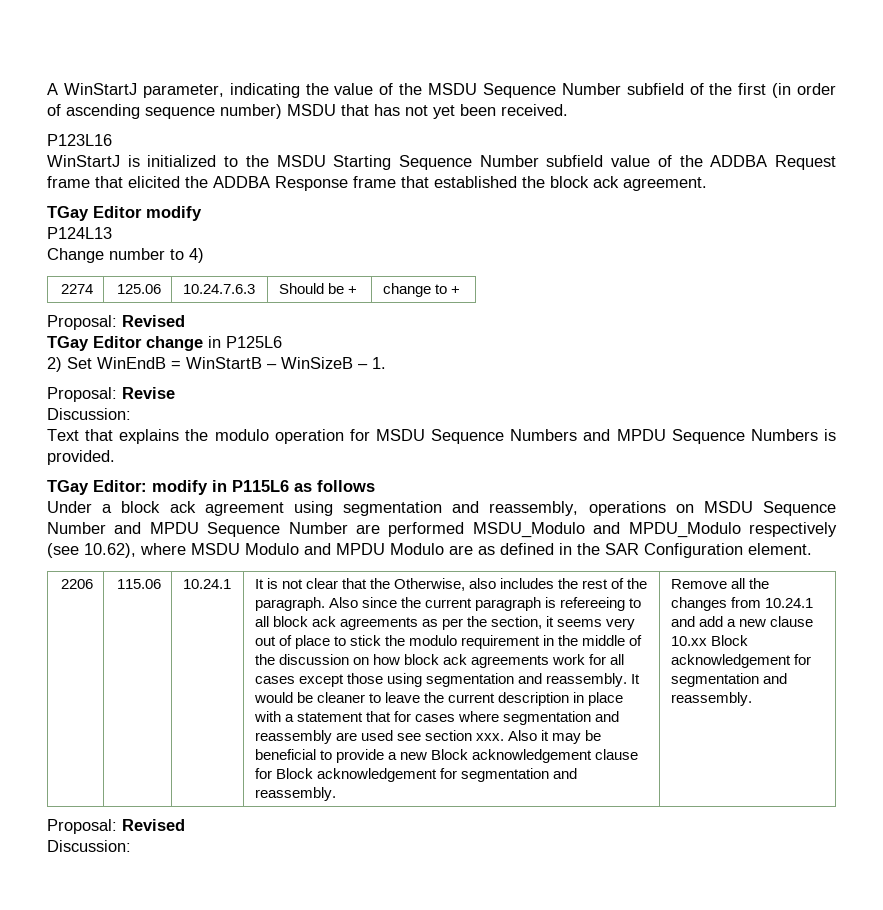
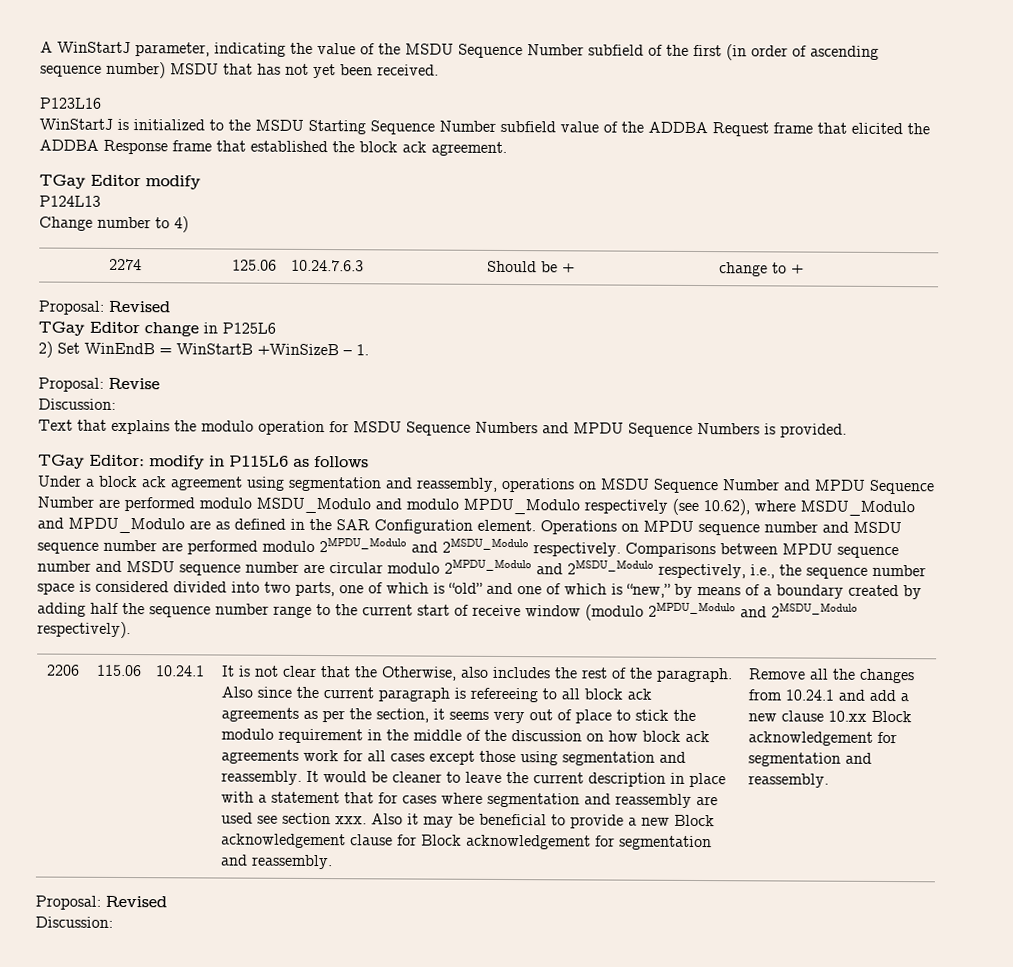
- 2) Set WinEndB = WinStartB – WinSizeB – 1.
+ 2) Set WinEndB = WinStartB +WinSizeB – 1.
- Under a block ack agreement using segmentation and reassembly, operations on MSDU Sequence Number and MPDU Sequence Number are performed MSDU_Modulo and MPDU_Modulo respectively (see 10.62), where MSDU Modulo and MPDU Modulo are as defined in the SAR Configuration element.
+ Under a block ack agreement using segmentation and reassembly, operations on MSDU Sequence Number and MPDU Sequence Number are performed modulo MSDU_Modulo and modulo MPDU_Modulo respectively (see 10.62), where MSDU_Modulo and MPDU_Modulo are as defined in the SAR Configuration element. Operations on MPDU sequence number and MSDU sequence number are performed modulo 2MPDU_Modulo and 2MSDU_Modulo respectively. Comparisons between MPDU sequence number and MSDU sequence number are circular modulo 2MPDU_Modulo and 2MSDU_Modulo respectively, i.e., the sequence number space is considered divided into two parts, one of which is “old” and one of which is “new,” by means of a boundary created by adding half the sequence number range to the current start of receive window (modulo 2MPDU_Modulo and 2MSDU_Modulo respectively).

